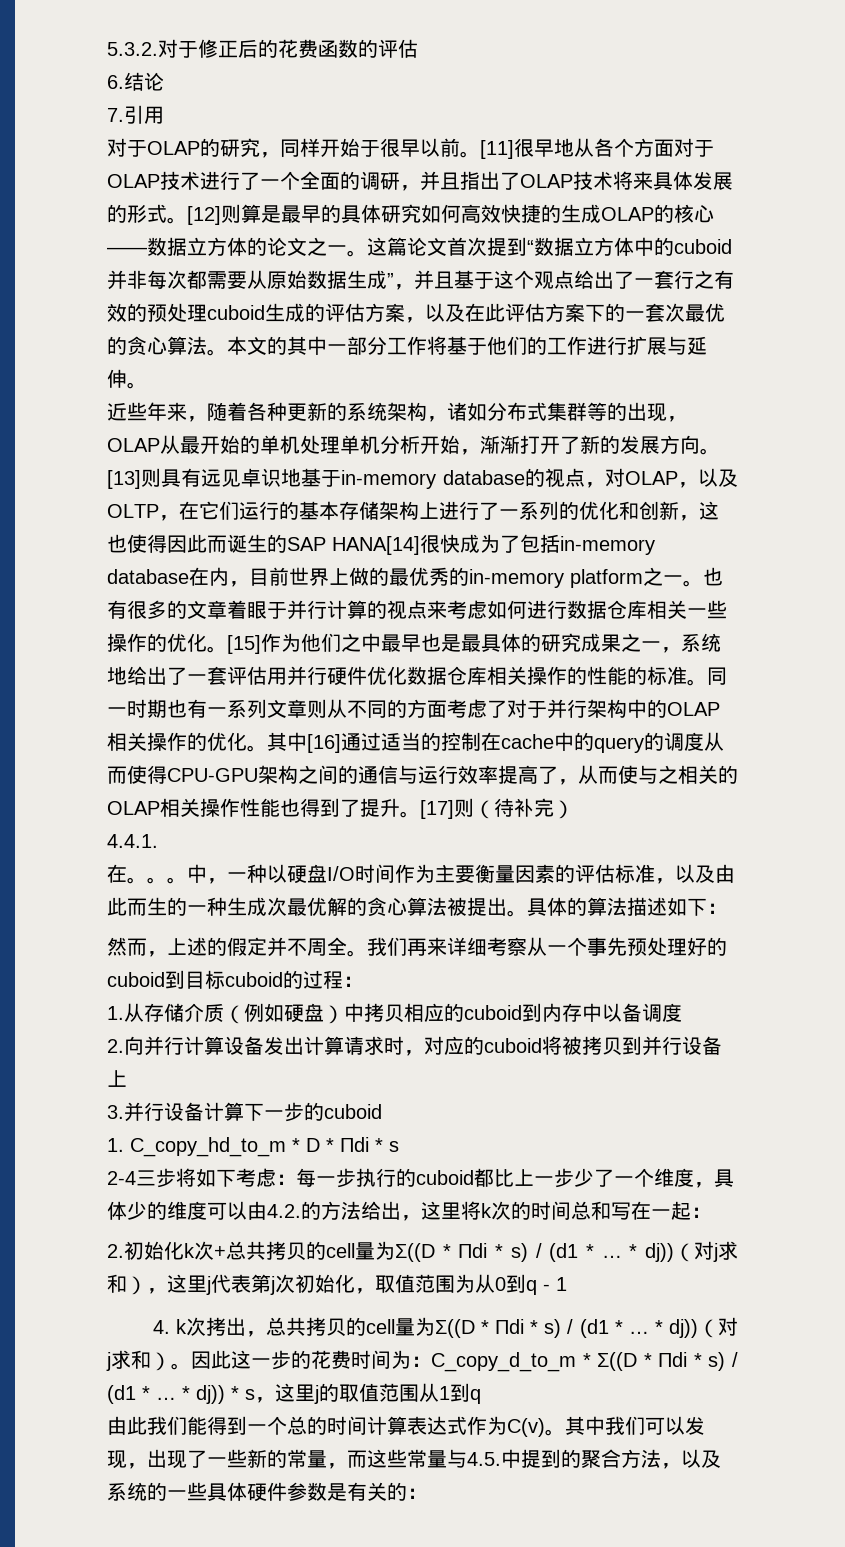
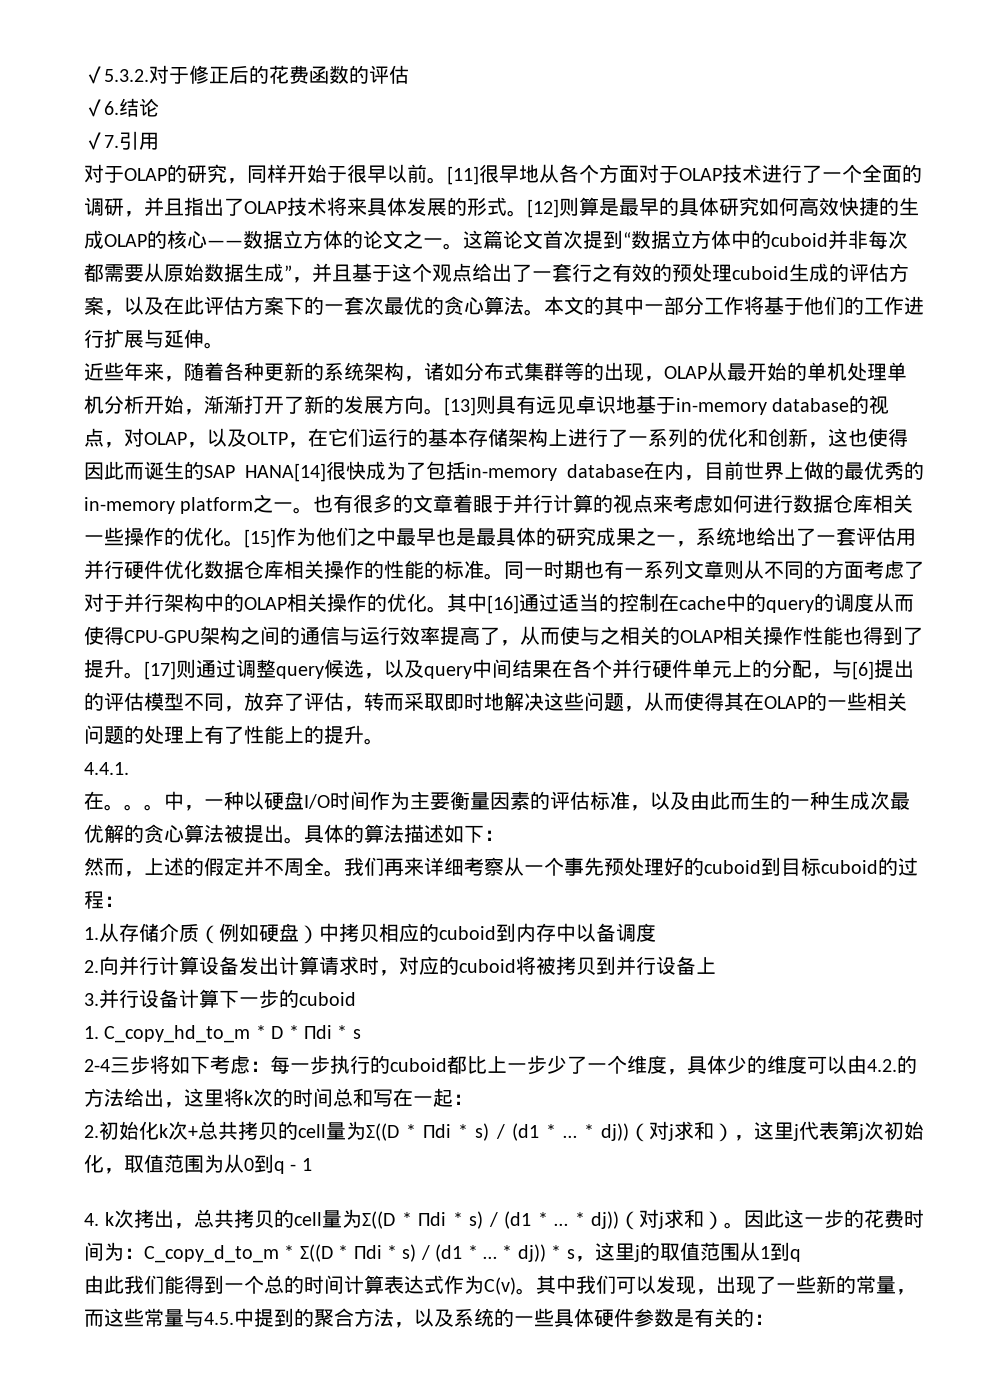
- 5.3.2.对于修正后的花费函数的评估
+ ✓5.3.2.对于修正后的花费函数的评估
- 6.结论
+ ✓6.结论
- 7.引用
+ ✓7.引用
- [17]则（待补完）
+ [17]则通过调整query候选，以及query中间结果在各个并行硬件单元上的分配，与[6]提出的评估模型不同，放弃了评估，转而采取即时地解决这些问题，从而使得其在OLAP的一些相关问题的处理上有了性能上的提升。

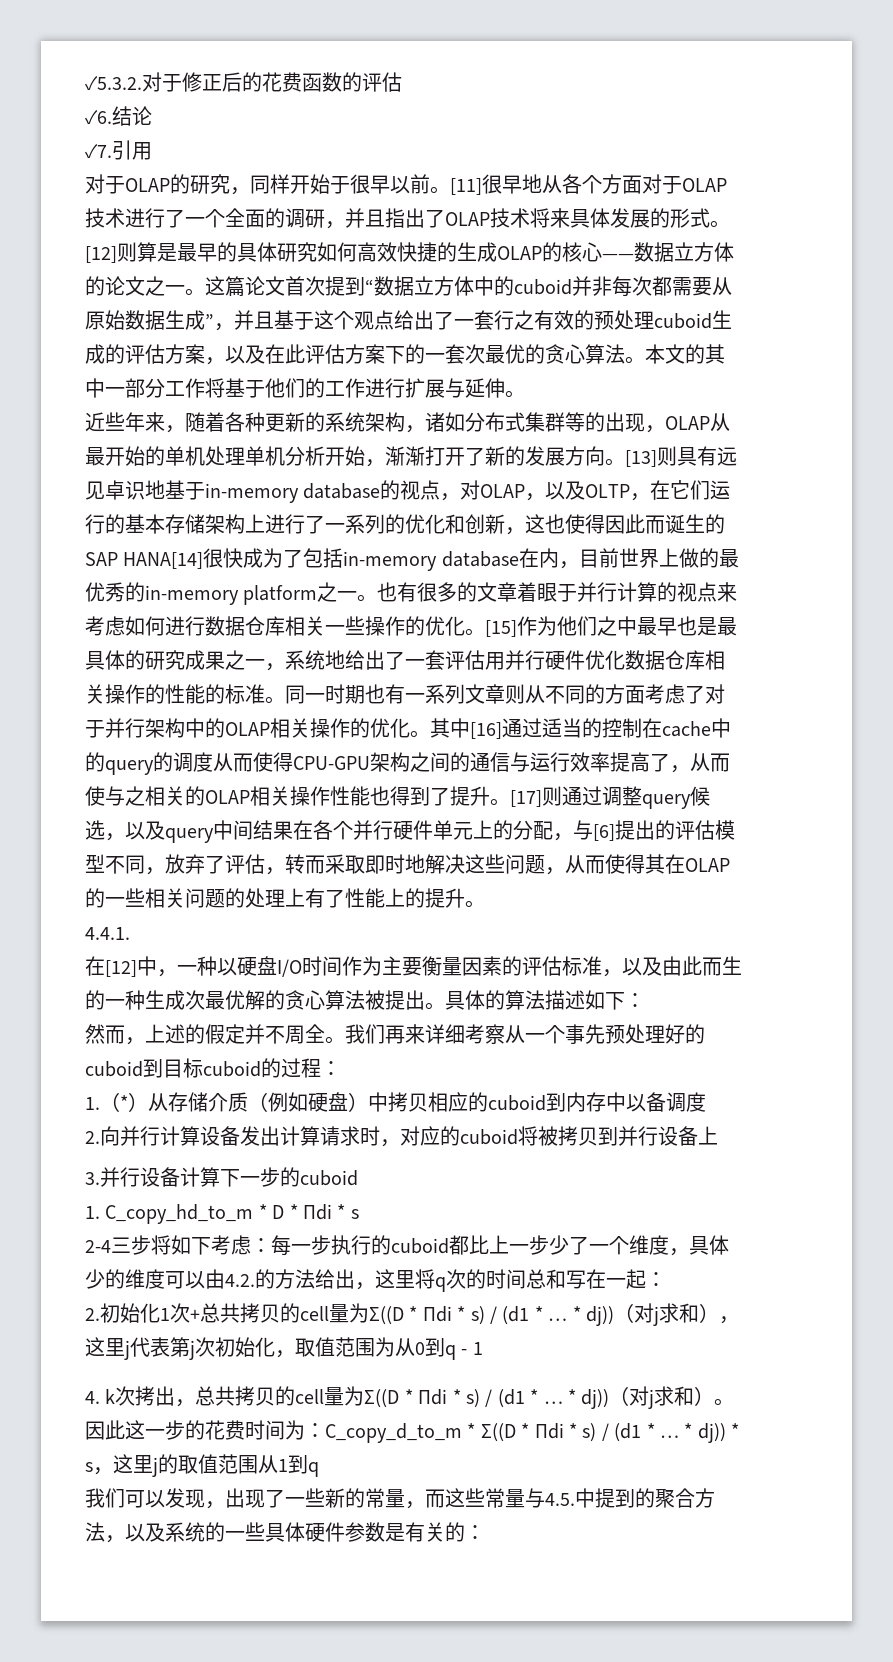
- 在。。。中，一种以硬盘I/O时间作为主要衡量因素的评估标准，以及由此而生的一种生成次最优解的贪心算法被提出。
+ 在[12]中，一种以硬盘I/O时间作为主要衡量因素的评估标准，以及由此而生的一种生成次最优解的贪心算法被提出。
- 1.从存储介质（例如硬盘）中拷贝相应的cuboid到内存中以备调度
+ 1.（*）从存储介质（例如硬盘）中拷贝相应的cuboid到内存中以备调度
- 2-4三步将如下考虑：每一步执行的cuboid都比上一步少了一个维度，具体少的维度可以由4.2.的方法给出，这里将k次的时间总和写在一起：
+ 2-4三步将如下考虑：每一步执行的cuboid都比上一步少了一个维度，具体少的维度可以由4.2.的方法给出，这里将q次的时间总和写在一起：
- 2.初始化k次+总共拷贝的cell量为Σ((D * Πdi * s) / (d1 * …
+ 2.初始化1次+总共拷贝的cell量为Σ((D * Πdi * s) / (d1 * …
- 由此我们能得到一个总的时间计算表达式作为C(v)。其中我们可以发现，出现了一些新的常量，而这些常量与4.5.中提到的聚合方法，以及系统的一些具体硬件参数是有关的：
+ 我们可以发现，出现了一些新的常量，而这些常量与4.5.中提到的聚合方法，以及系统的一些具体硬件参数是有关的：

